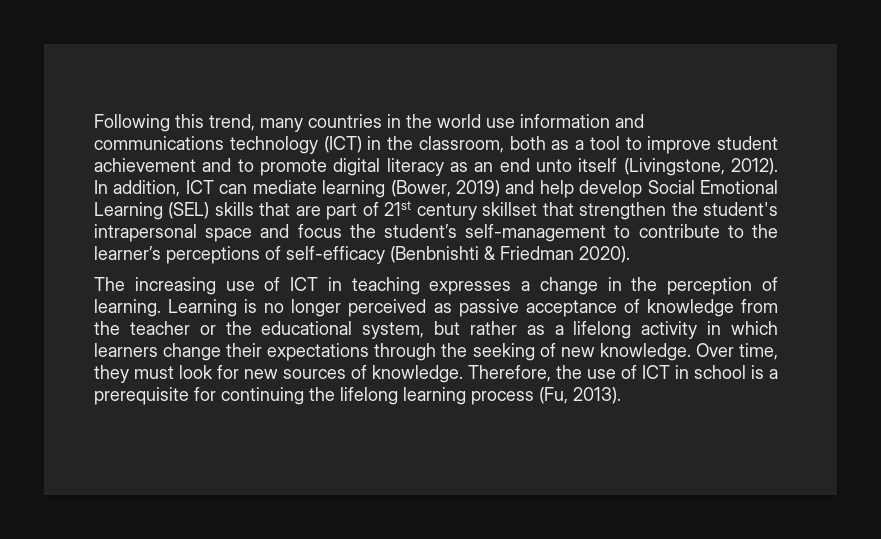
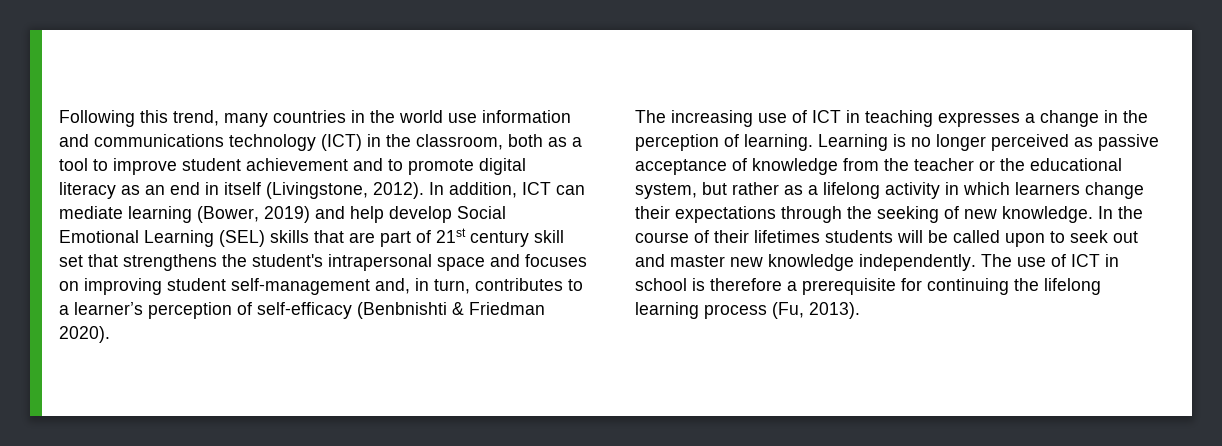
- Following this trend, many countries in the world use information and communications technology (ICT) in the classroom, both as a tool to improve student achievement and to promote digital literacy as an end unto itself (Livingstone, 2012).
+ Following this trend, many countries in the world use information and communications technology (ICT) in the classroom, both as a tool to improve student achievement and to promote digital literacy as an end in itself (Livingstone, 2012).
- In addition, ICT can mediate learning (Bower, 2019) and help develop Social Emotional Learning (SEL) skills that are part of 21st century skillset that strengthen the student's intrapersonal space and focus the student’s self-management to contribute to the learner’s perceptions of self-efficacy (Benbnishti & Friedman 2020).
+ In addition, ICT can mediate learning (Bower, 2019) and help develop Social Emotional Learning (SEL) skills that are part of 21st century skill set that strengthens the student's intrapersonal space and focuses on improving student self-management and, in turn, contributes to a learner’s perception of self-efficacy (Benbnishti & Friedman 2020).
- Over time, they must look for new sources of knowledge. Therefore, the use of ICT in school is a prerequisite for continuing the lifelong learning process (Fu, 2013).
+ In the course of their lifetimes students will be called upon to seek out and master new knowledge independently. The use of ICT in school is therefore a prerequisite for continuing the lifelong learning process (Fu, 2013).

